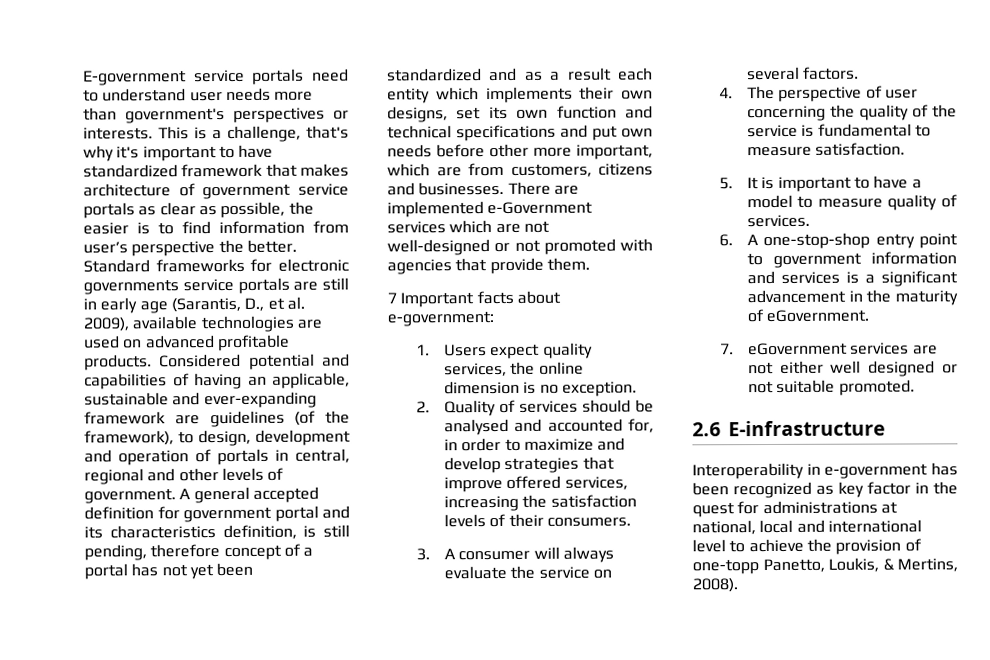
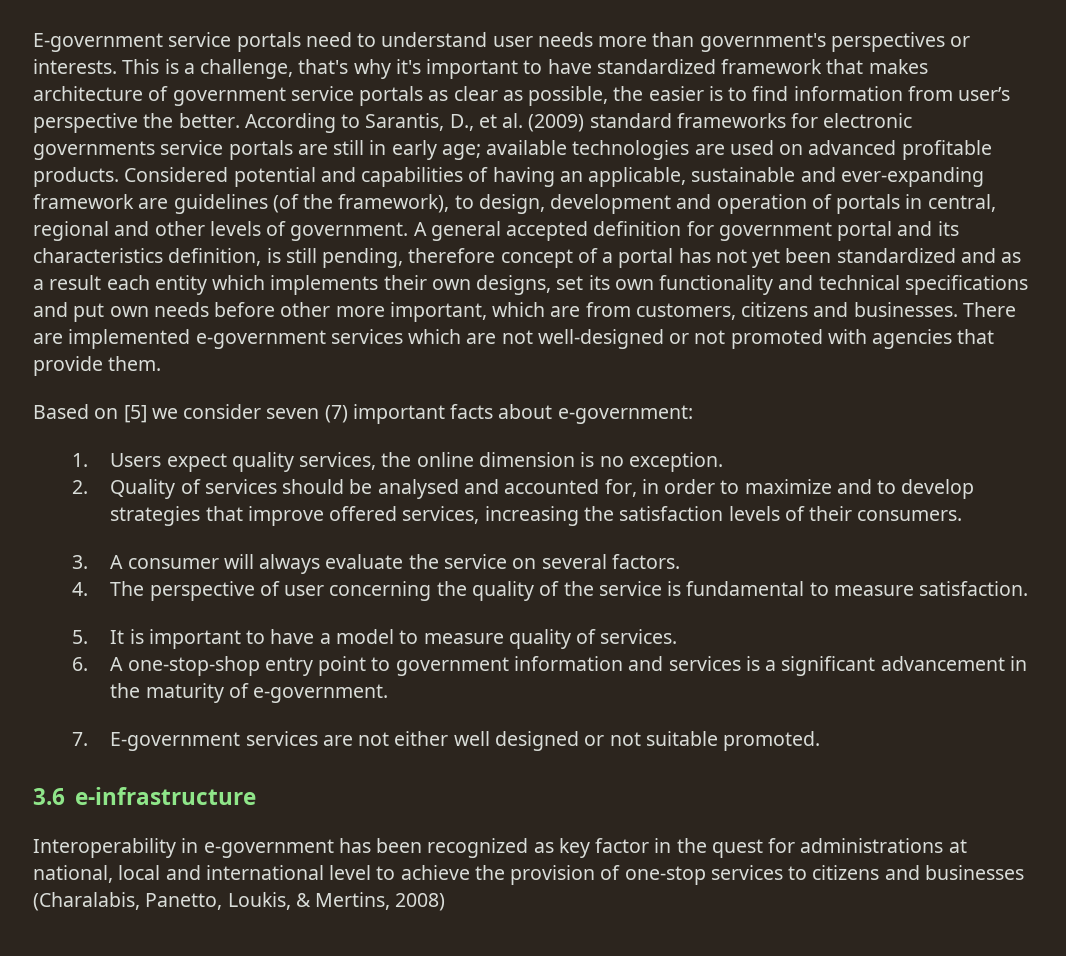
- Standard frameworks for electronic governments service portals are still in early age (Sarantis, D., et al. 2009), available technologies are used on advanced profitable products.
+ According to Sarantis, D., et al. (2009) standard frameworks for electronic governments service portals are still in early age; available technologies are used on advanced profitable products.
- A general accepted definition for government portal and its characteristics definition, is still pending, therefore concept of a portal has not yet been standardized and as a result each entity which implements their own designs, set its own function and technical specifications and put own needs before other more important, which are from customers, citizens and businesses.
+ A general accepted definition for government portal and its characteristics definition, is still pending, therefore concept of a portal has not yet been standardized and as a result each entity which implements their own designs, set its own functionality and technical specifications and put own needs before other more important, which are from customers, citizens and businesses.
- There are implemented e-Government services which are not well-designed or not promoted with agencies that provide them.
+ There are implemented e-government services which are not well-designed or not promoted with agencies that provide them.
- 7 Important facts about e-government:
+ Based on [5] we consider seven (7) important facts about e-government:
- 2. Quality of services should be analysed and accounted for, in order to maximize and develop strategies that improve offered services, increasing the satisfaction levels of their consumers.
+ 2. Quality of services should be analysed and accounted for, in order to maximize and to develop strategies that improve offered services, increasing the satisfaction levels of their consumers.
- 6. A one-stop-shop entry point to government information and services is a significant advancement in the maturity of eGovernment.
+ 6. A one-stop-shop entry point to government information and services is a significant advancement in the maturity of e-government.
- 7. eGovernment services are not either well designed or not suitable promoted.
+ 7. E-government services are not either well designed or not suitable promoted.
- 2.6 E-infrastructure
+ 3.6 e-infrastructure
- Interoperability in e-government has been recognized as key factor in the quest for administrations at national, local and international level to achieve the provision of one-topp Panetto, Loukis, & Mertins, 2008).
+ Interoperability in e-government has been recognized as key factor in the quest for administrations at national, local and international level to achieve the provision of one-stop services to citizens and businesses (Charalabis, Panetto, Loukis, & Mertins, 2008)

